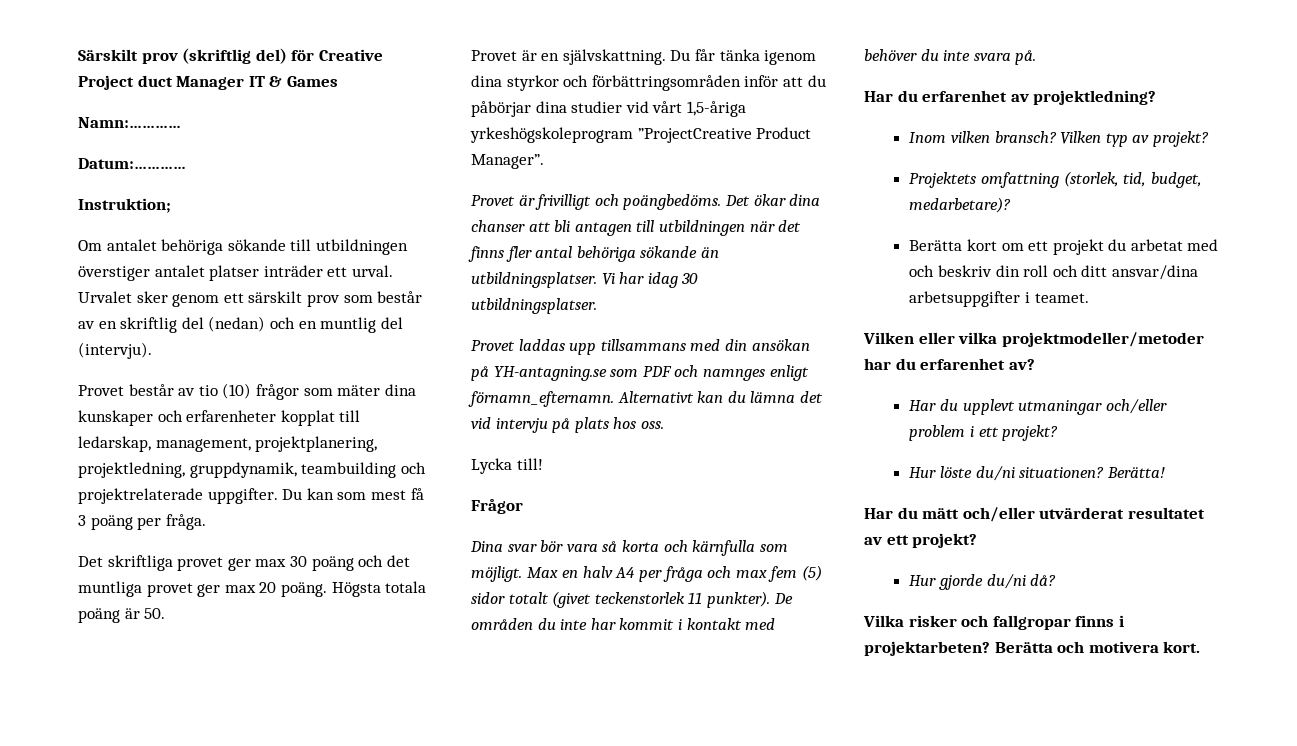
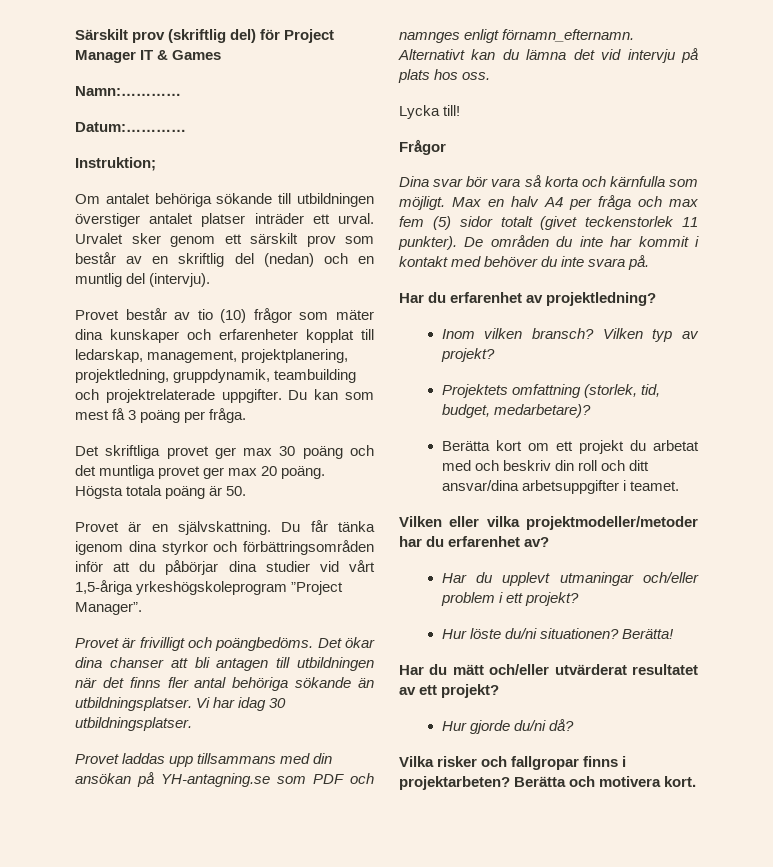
- Särskilt prov (skriftlig del) för Creative Project duct Manager IT & Games
+ Särskilt prov (skriftlig del) för Project Manager IT & Games
- Du får tänka igenom dina styrkor och förbättringsområden inför att du påbörjar dina studier vid vårt 1,5-åriga yrkeshögskoleprogram ”ProjectCreative Product Manager”.
+ Du får tänka igenom dina styrkor och förbättringsområden inför att du påbörjar dina studier vid vårt 1,5-åriga yrkeshögskoleprogram ”Project Manager”.

